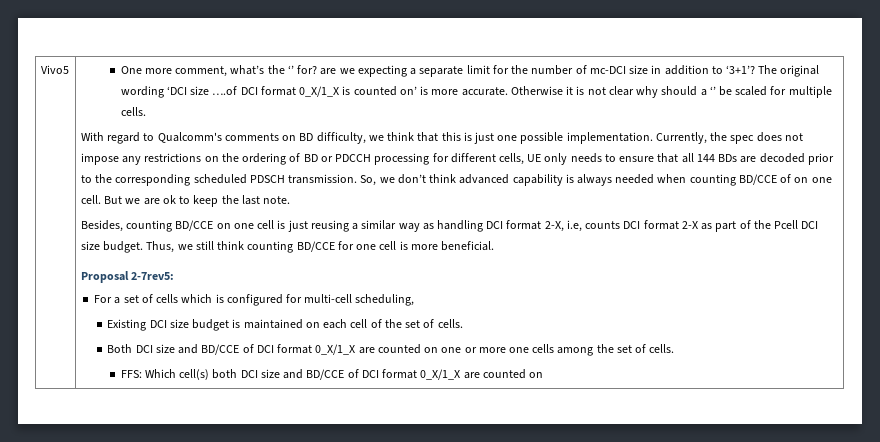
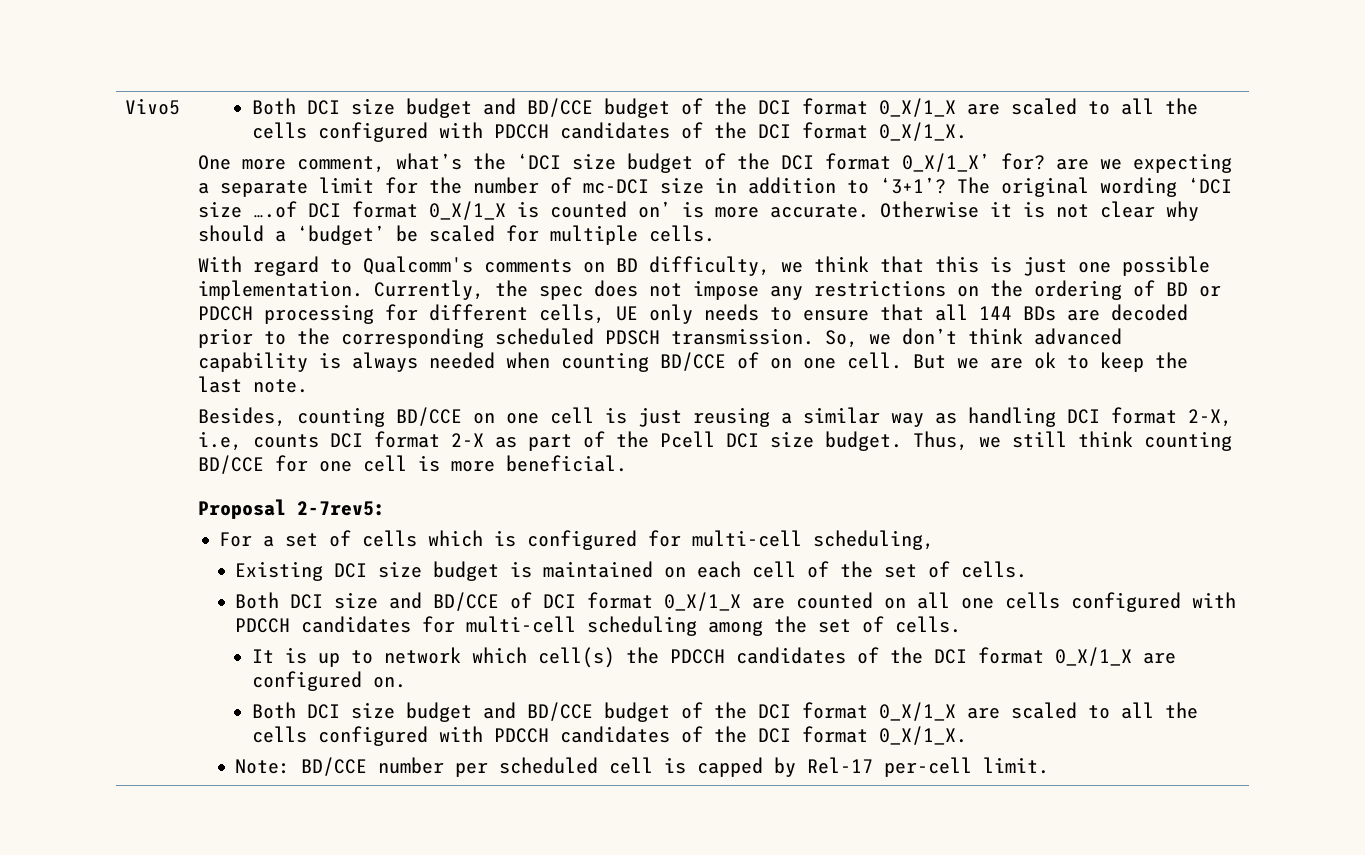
- Vivo5
+ Vivo5 | Both DCI size budget and BD/CCE budget of the DCI format 0_X/1_X are scaled to all the cells configured with PDCCH candidates of the DCI format 0_X/1_X.
- One more comment, what’s the ‘’ for? are we expecting a separate limit for the number of mc-DCI size in addition to ‘3+1’?
+ One more comment, what’s the ‘DCI size budget of the DCI format 0_X/1_X’ for? are we expecting a separate limit for the number of mc-DCI size in addition to ‘3+1’?
- Otherwise it is not clear why should a ‘’ be scaled for multiple cells.
+ Otherwise it is not clear why should a ‘budget’ be scaled for multiple cells.
- Both DCI size and BD/CCE of DCI format 0_X/1_X are counted on one or more one cells among the set of cells.
+ Both DCI size and BD/CCE of DCI format 0_X/1_X are counted on all one cells configured with PDCCH candidates for multi-cell scheduling among the set of cells.
- FFS: Which cell(s) both DCI size and BD/CCE of DCI format 0_X/1_X are counted on
+ It is up to network which cell(s) the PDCCH candidates of the DCI format 0_X/1_X are configured on.
+ Both DCI size budget and BD/CCE budget of the DCI format 0_X/1_X are scaled to all the cells configured with PDCCH candidates of the DCI format 0_X/1_X.
+ Note: BD/CCE number per scheduled cell is capped by Rel-17 per-cell limit.

